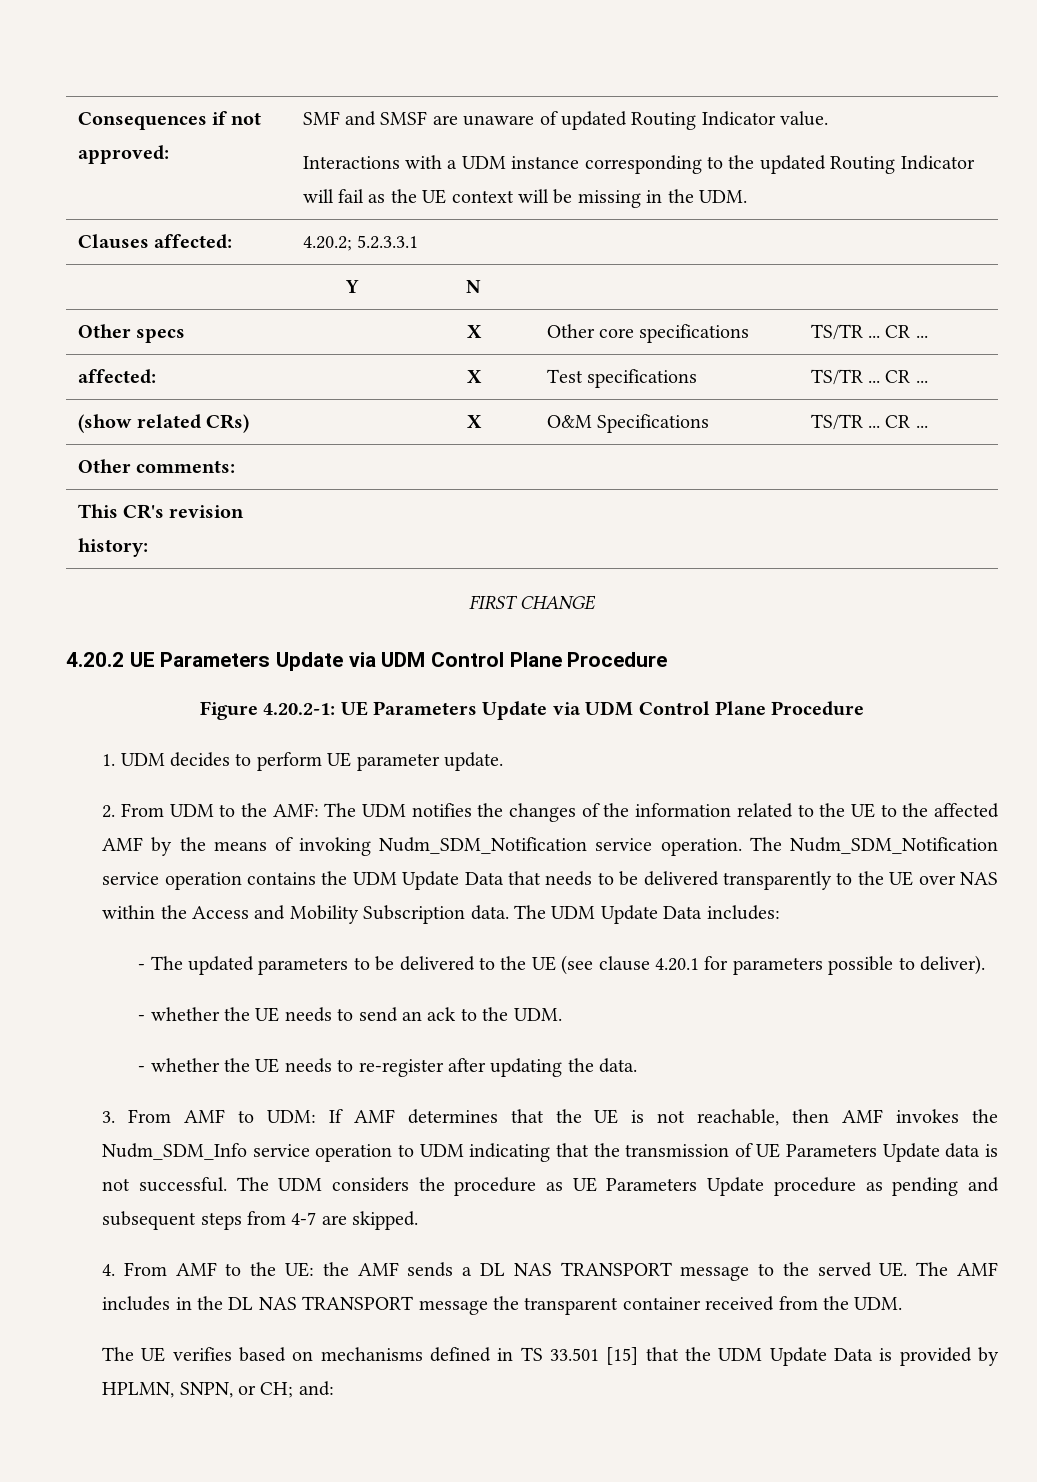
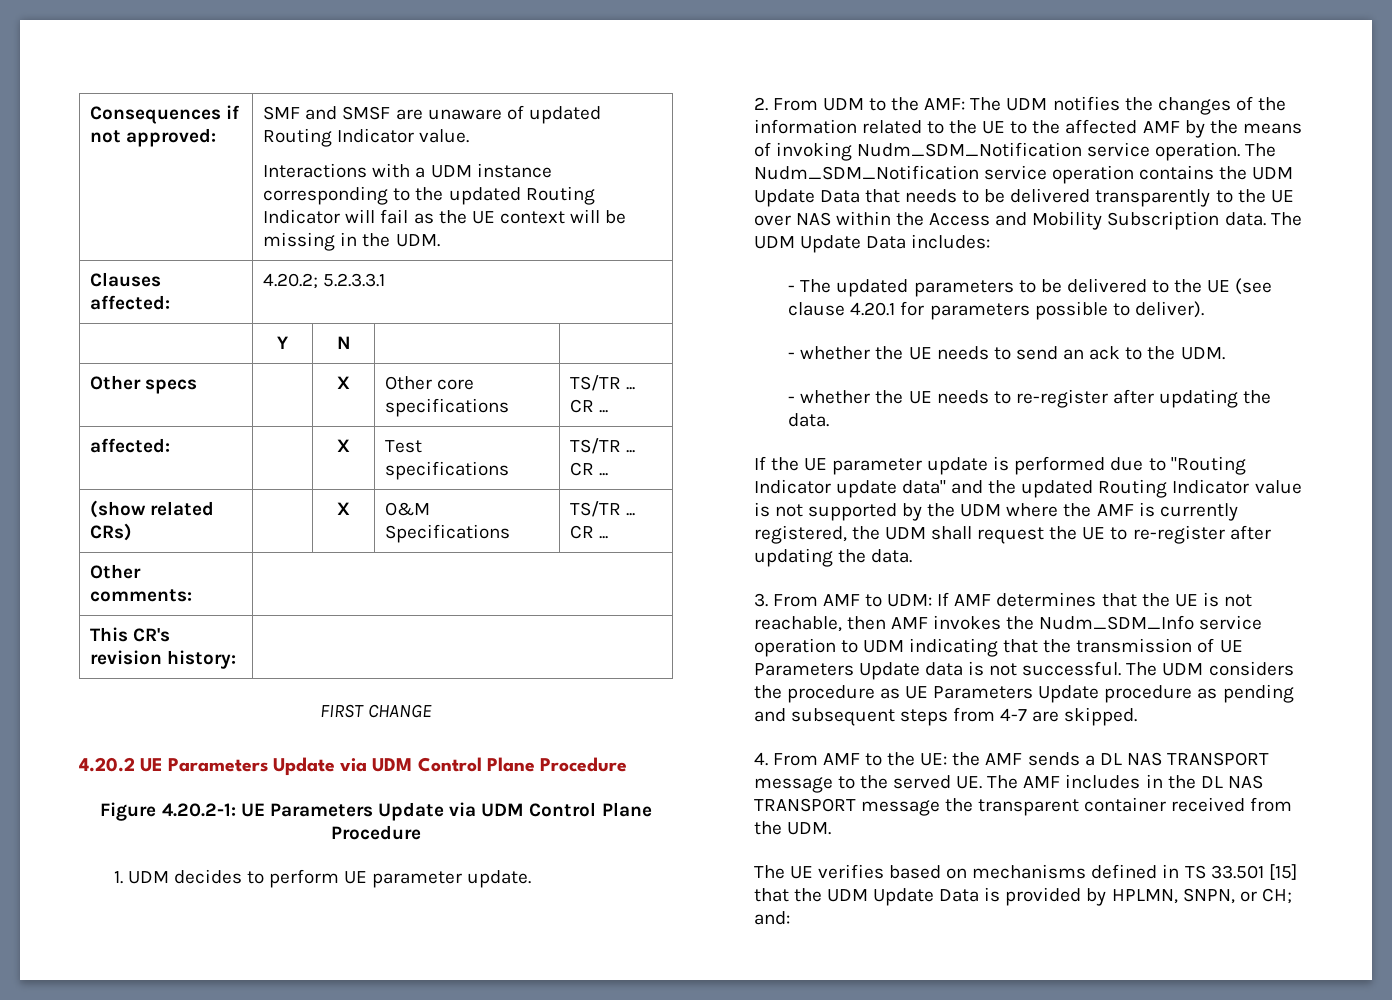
+ If the UE parameter update is performed due to "Routing Indicator update data" and the updated Routing Indicator value is not supported by the UDM where the AMF is currently registered, the UDM shall request the UE to re-register after updating the data.

